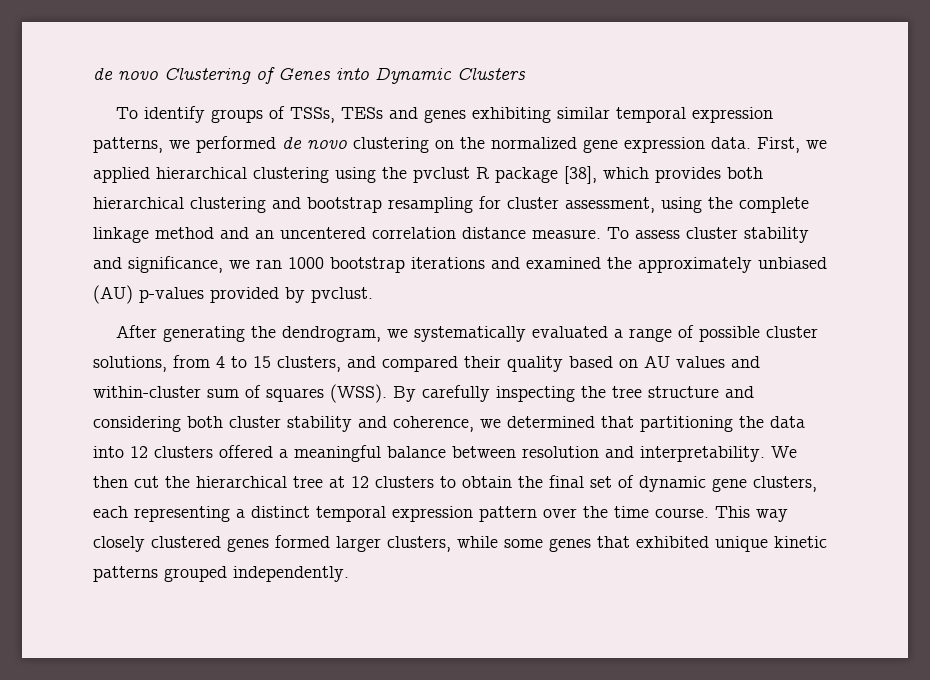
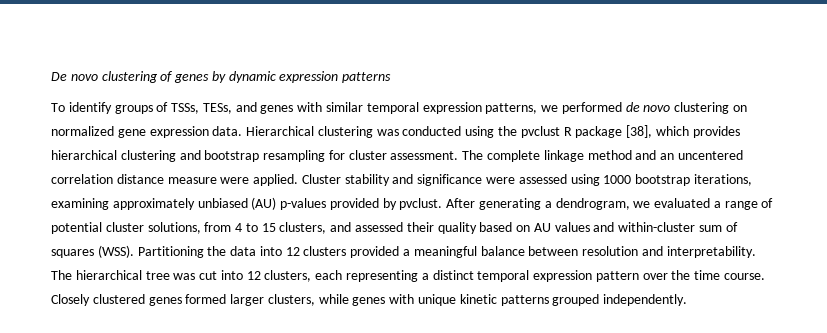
- de novo Clustering of Genes into Dynamic Clusters
+ De novo clustering of genes by dynamic expression patterns
- To identify groups of TSSs, TESs and genes exhibiting similar temporal expression patterns, we performed de novo clustering on the normalized gene expression data.
+ To identify groups of TSSs, TESs, and genes with similar temporal expression patterns, we performed de novo clustering on normalized gene expression data.
- First, we applied hierarchical clustering using the pvclust R package [38], which provides both hierarchical clustering and bootstrap resampling for cluster assessment, using the complete linkage method and an uncentered correlation distance measure. To assess cluster stability and significance, we ran 1000 bootstrap iterations and examined the approximately unbiased (AU) p-values provided by pvclust.
- After generating the dendrogram, we systematically evaluated a range of possible cluster solutions, from 4 to 15 clusters, and compared their quality based on AU values and within-cluster sum of squares (WSS).
+ Hierarchical clustering was conducted using the pvclust R package [38], which provides hierarchical clustering and bootstrap resampling for cluster assessment. The complete linkage method and an uncentered correlation distance measure were applied. Cluster stability and significance were assessed using 1000 bootstrap iterations, examining approximately unbiased (AU) p-values provided by pvclust. After generating a dendrogram, we evaluated a range of potential cluster solutions, from 4 to 15 clusters, and assessed their quality based on AU values and within-cluster sum of squares (WSS).
- By carefully inspecting the tree structure and considering both cluster stability and coherence, we determined that partitioning the data into 12 clusters offered a meaningful balance between resolution and interpretability.
+ Partitioning the data into 12 clusters provided a meaningful balance between resolution and interpretability.
- We then cut the hierarchical tree at 12 clusters to obtain the final set of dynamic gene clusters, each representing a distinct temporal expression pattern over the time course.
+ The hierarchical tree was cut into 12 clusters, each representing a distinct temporal expression pattern over the time course.
- This way closely clustered genes formed larger clusters, while some genes that exhibited unique kinetic patterns grouped independently.
+ Closely clustered genes formed larger clusters, while genes with unique kinetic patterns grouped independently.

